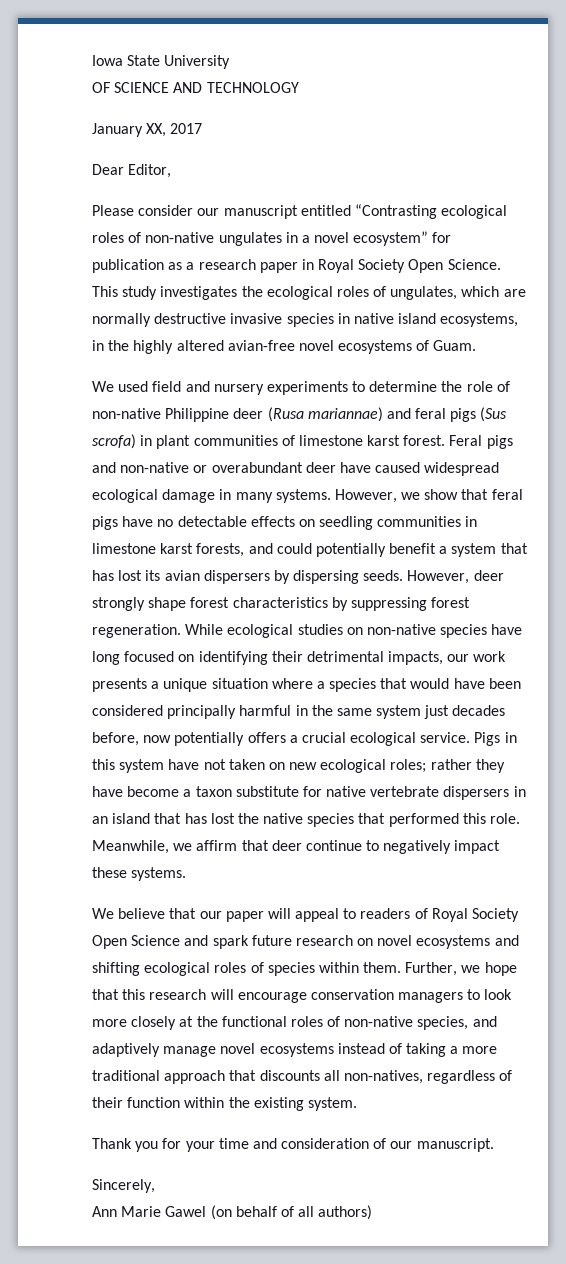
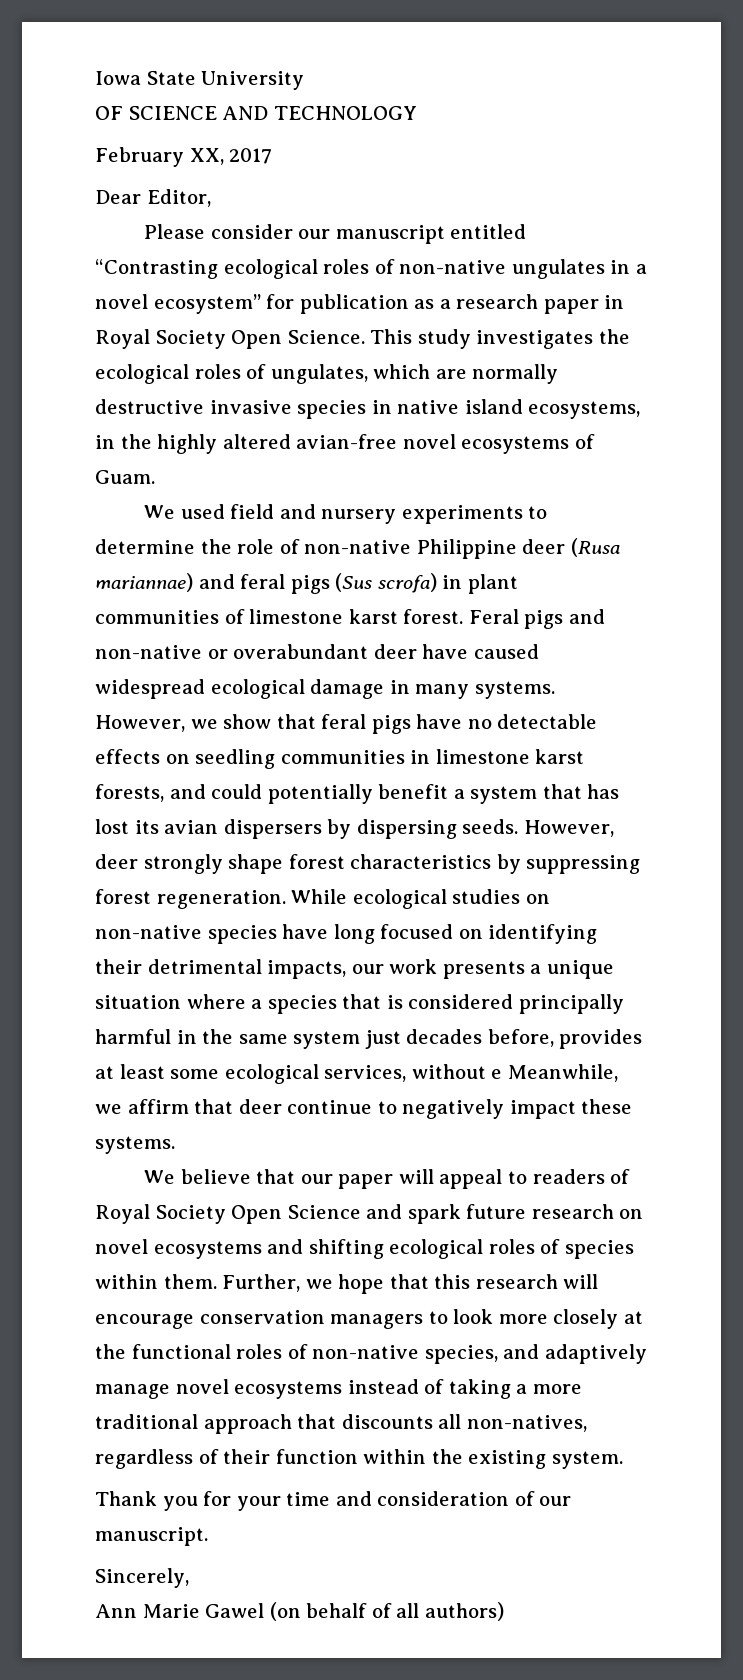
- January XX, 2017
+ February XX, 2017
- While ecological studies on non-native species have long focused on identifying their detrimental impacts, our work presents a unique situation where a species that would have been considered principally harmful in the same system just decades before, now potentially offers a crucial ecological service. Pigs in this system have not taken on new ecological roles; rather they have become a taxon substitute for native vertebrate dispersers in an island that has lost the native species that performed this role. Meanwhile, we affirm that deer continue to negatively impact these systems.
+ While ecological studies on non-native species have long focused on identifying their detrimental impacts, our work presents a unique situation where a species that is considered principally harmful in the same system just decades before, provides at least some ecological services, without e Meanwhile, we affirm that deer continue to negatively impact these systems.

